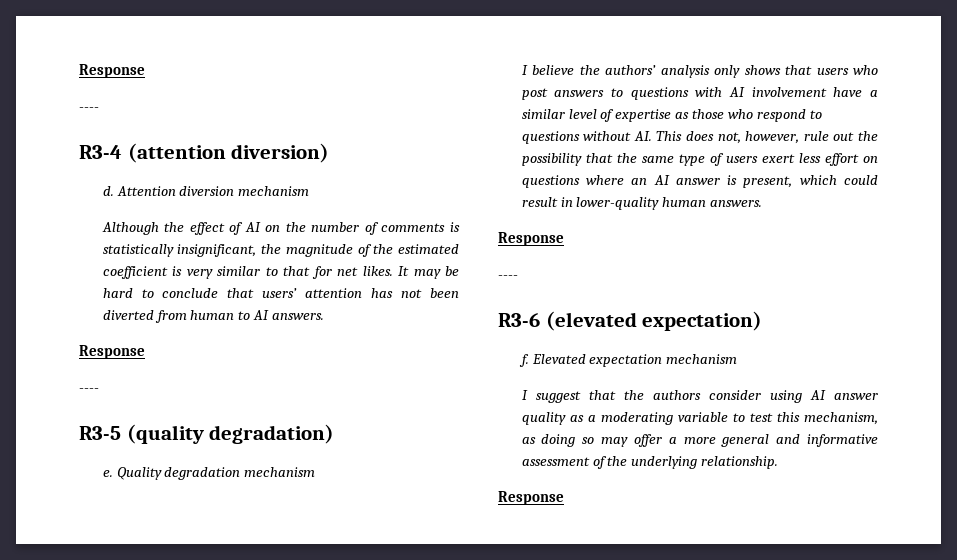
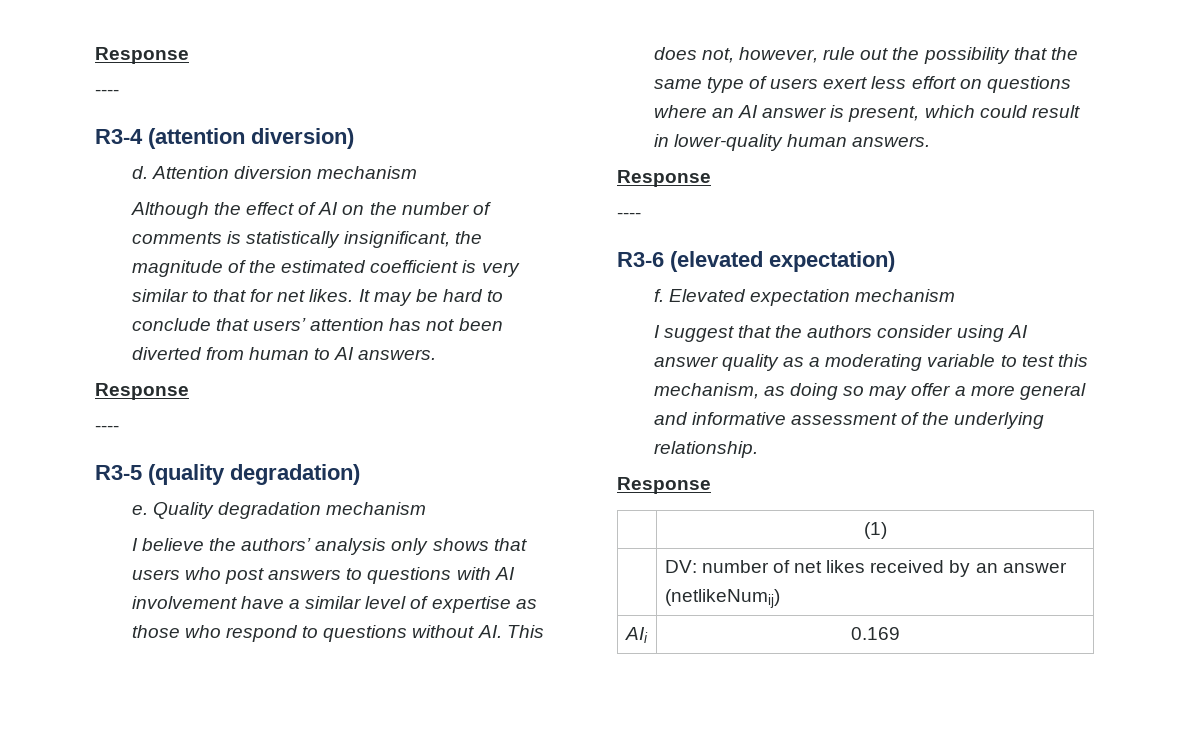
+ | (1)
+ | DV: number of net likes received by an answer (netlikeNumij)
+ AIi | 0.169

